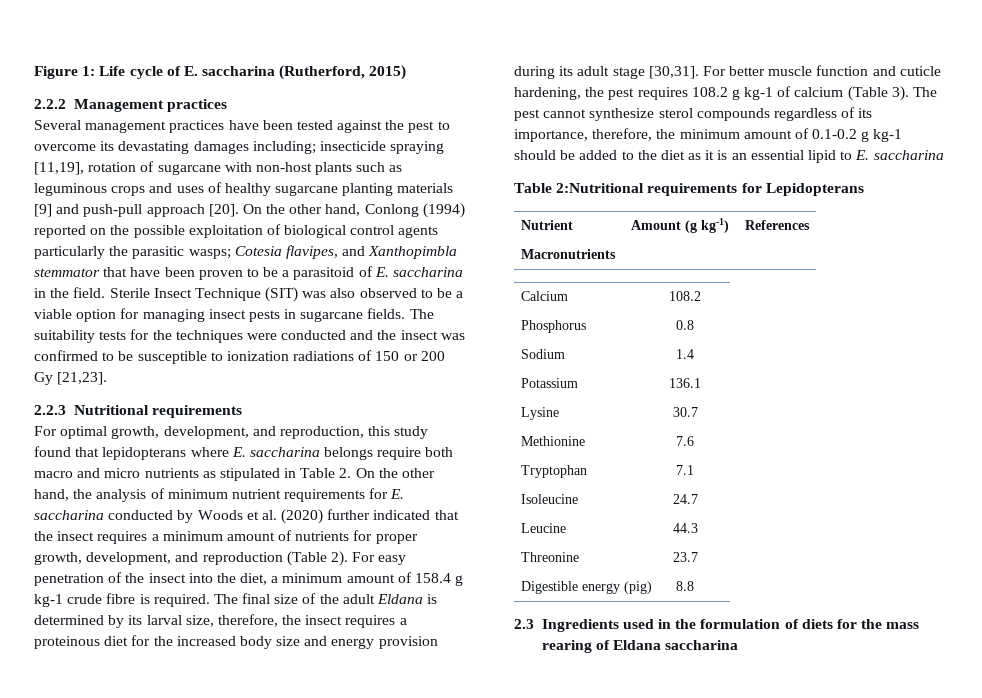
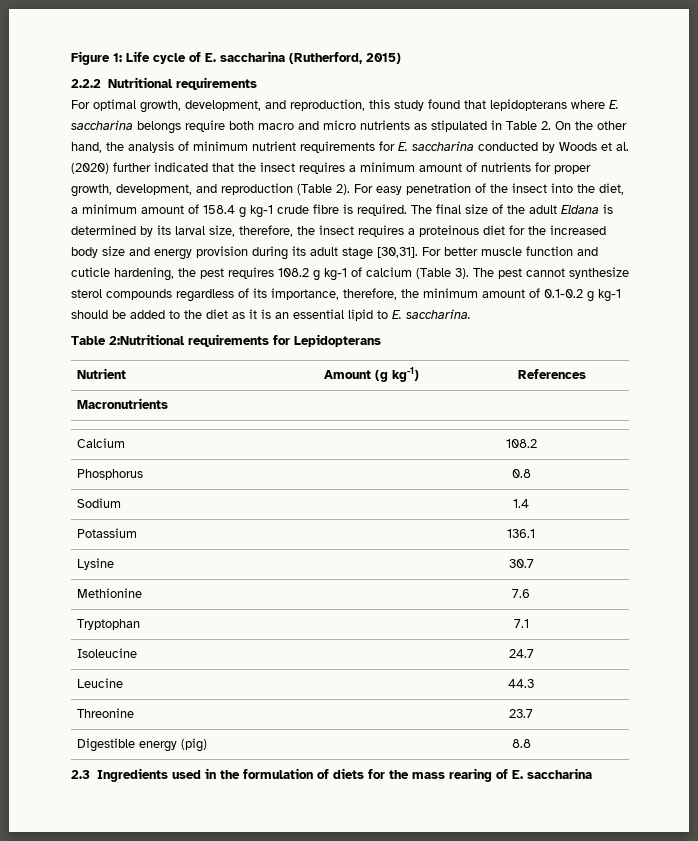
- 2.2.2 Management practices
- Several management practices have been tested against the pest to overcome its devastating damages including; insecticide spraying [11,19], rotation of sugarcane with non-host plants such as leguminous crops and uses of healthy sugarcane planting materials [9] and push-pull approach [20]. On the other hand, Conlong (1994) reported on the possible exploitation of biological control agents particularly the parasitic wasps; Cotesia flavipes, and Xanthopimbla stemmator that have been proven to be a parasitoid of E. saccharina in the field. Sterile Insect Technique (SIT) was also observed to be a viable option for managing insect pests in sugarcane fields. The suitability tests for the techniques were conducted and the insect was confirmed to be susceptible to ionization radiations of 150 or 200 Gy [21,23].
- 2.2.3 Nutritional requirements
+ 2.2.2 Nutritional requirements
- The pest cannot synthesize sterol compounds regardless of its importance, therefore, the minimum amount of 0.1-0.2 g kg-1 should be added to the diet as it is an essential lipid to E. saccharina
+ The pest cannot synthesize sterol compounds regardless of its importance, therefore, the minimum amount of 0.1-0.2 g kg-1 should be added to the diet as it is an essential lipid to E. saccharina.
- 2.3 Ingredients used in the formulation of diets for the mass rearing of Eldana saccharina
+ 2.3 Ingredients used in the formulation of diets for the mass rearing of E. saccharina

